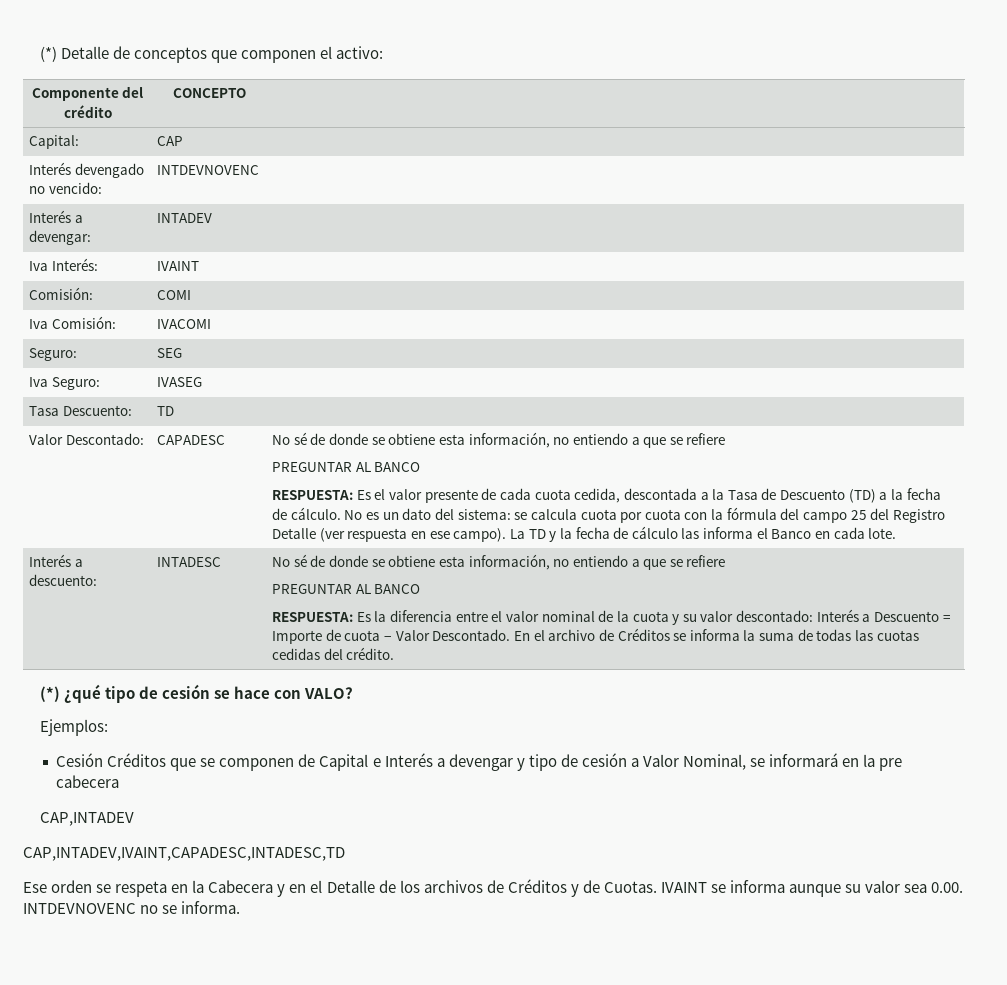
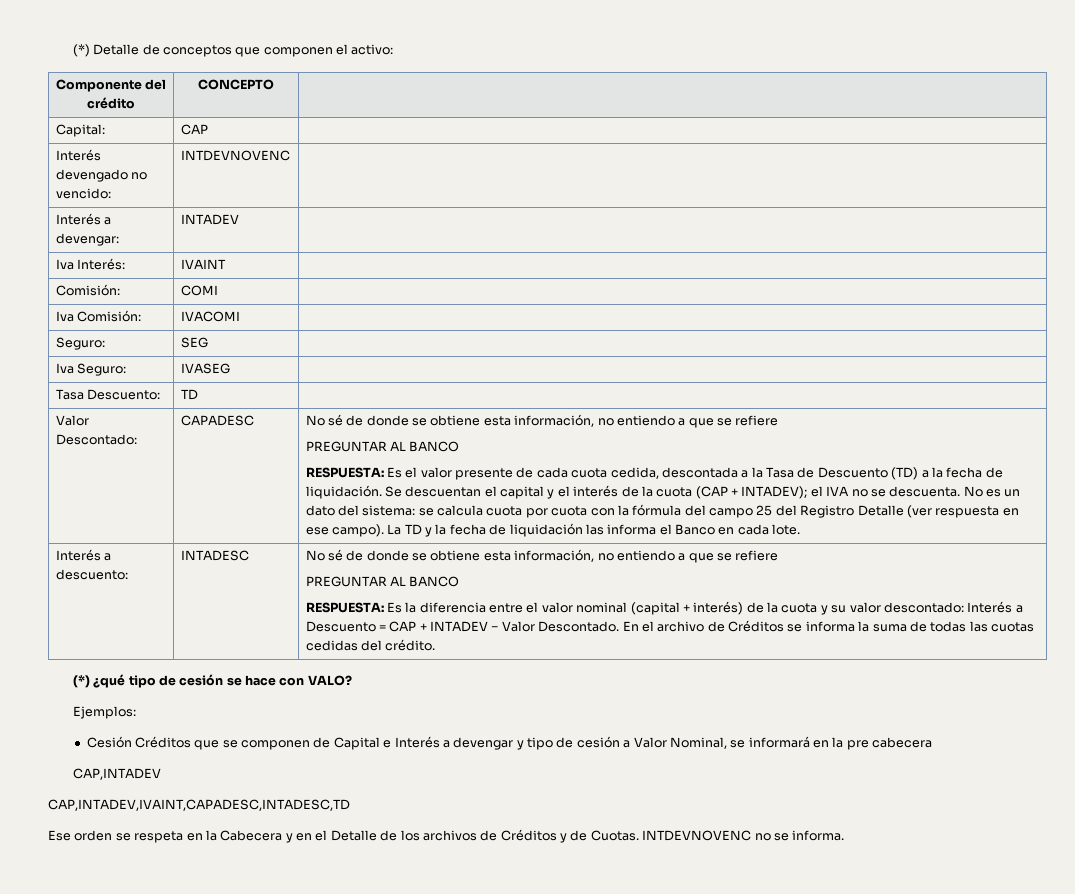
- RESPUESTA: Es el valor presente de cada cuota cedida, descontada a la Tasa de Descuento (TD) a la fecha de cálculo.
+ RESPUESTA: Es el valor presente de cada cuota cedida, descontada a la Tasa de Descuento (TD) a la fecha de liquidación. Se descuentan el capital y el interés de la cuota (CAP + INTADEV); el IVA no se descuenta.
- La TD y la fecha de cálculo las informa el Banco en cada lote.
+ La TD y la fecha de liquidación las informa el Banco en cada lote.
- RESPUESTA: Es la diferencia entre el valor nominal de la cuota y su valor descontado: Interés a Descuento = Importe de cuota − Valor Descontado.
+ RESPUESTA: Es la diferencia entre el valor nominal (capital + interés) de la cuota y su valor descontado: Interés a Descuento = CAP + INTADEV − Valor Descontado.
- IVAINT se informa aunque su valor sea 0.00. INTDEVNOVENC no se informa.
+ INTDEVNOVENC no se informa.

